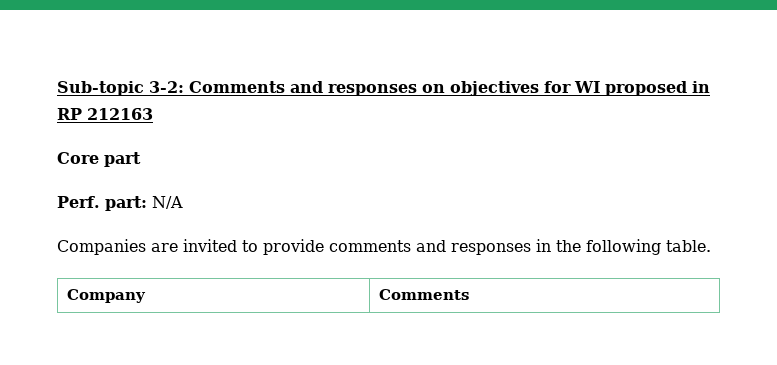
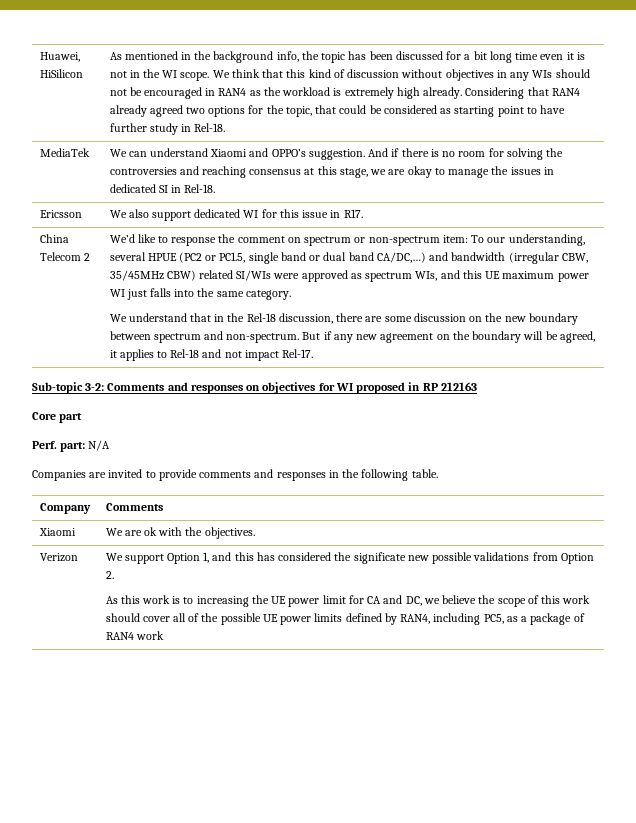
+ Huawei, HiSilicon | As mentioned in the background info, the topic has been discussed for a bit long time even it is not in the WI scope. We think that this kind of discussion without objectives in any WIs should not be encouraged in RAN4 as the workload is extremely high already. Considering that RAN4 already agreed two options for the topic, that could be considered as starting point to have further study in Rel-18.
+ MediaTek | We can understand Xiaomi and OPPO’s suggestion. And if there is no room for solving the controversies and reaching consensus at this stage, we are okay to manage the issues in dedicated SI in Rel-18.
+ Ericsson | We also support dedicated WI for this issue in R17.
+ China Telecom 2 | We’d like to response the comment on spectrum or non-spectrum item: To our understanding, several HPUE (PC2 or PC1.5, single band or dual band CA/DC,…) and bandwidth (irregular CBW, 35/45MHz CBW) related SI/WIs were approved as spectrum WIs, and this UE maximum power WI just falls into the same category.
+ We understand that in the Rel-18 discussion, there are some discussion on the new boundary between spectrum and non-spectrum. But if any new agreement on the boundary will be agreed, it applies to Rel-18 and not impact Rel-17.
+ Xiaomi | We are ok with the objectives.
+ Verizon | We support Option 1, and this has considered the significate new possible validations from Option 2.
+ As this work is to increasing the UE power limit for CA and DC, we believe the scope of this work should cover all of the possible UE power limits defined by RAN4, including PC5, as a package of RAN4 work

